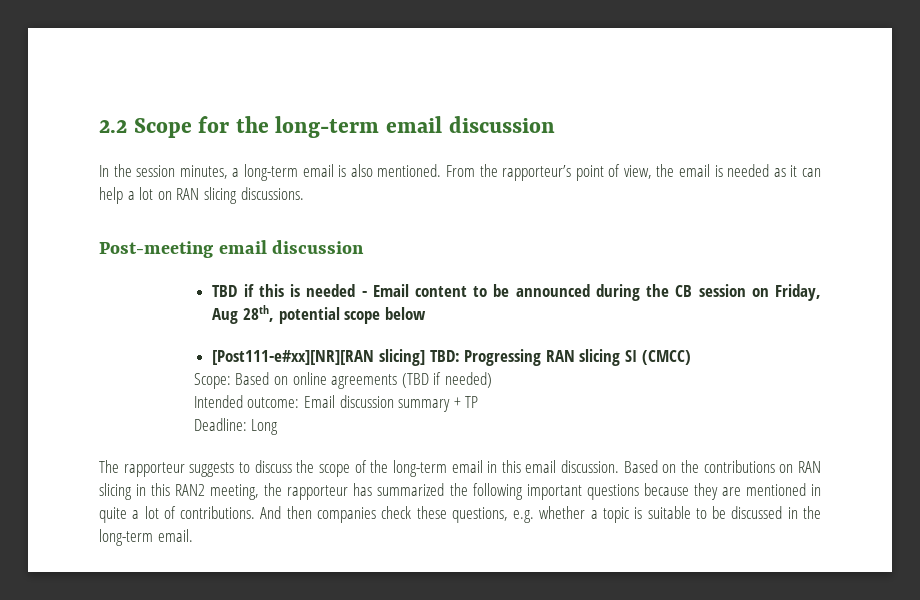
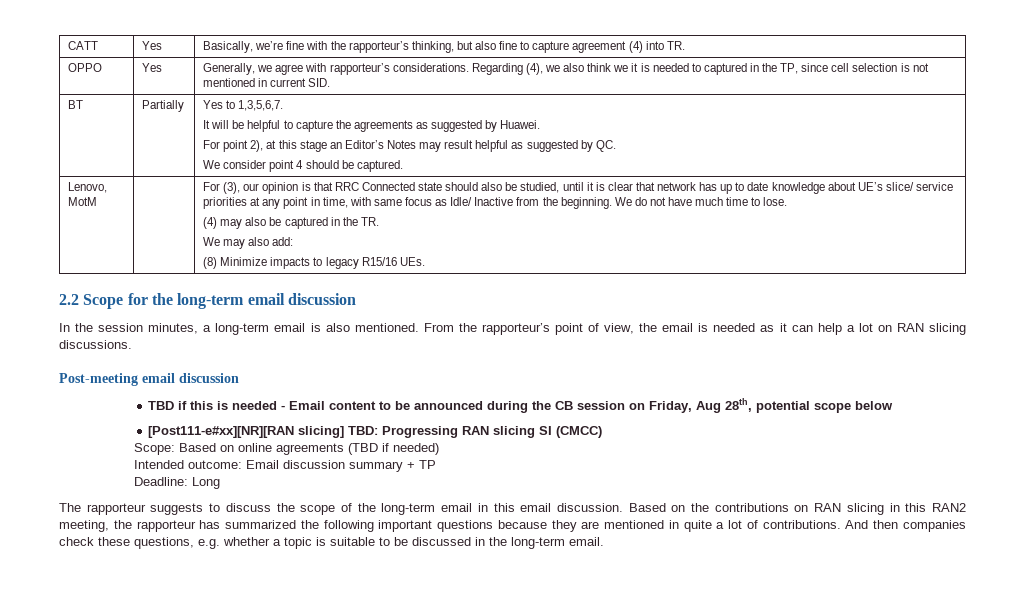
+ CATT | Yes | Basically, we’re fine with the rapporteur’s thinking, but also fine to capture agreement (4) into TR.
+ OPPO | Yes | Generally, we agree with rapporteur’s considerations. Regarding (4), we also think we it is needed to captured in the TP, since cell selection is not mentioned in current SID.
+ BT | Partially | Yes to 1,3,5,6,7.
+ It will be helpful to capture the agreements as suggested by Huawei.
+ For point 2), at this stage an Editor’s Notes may result helpful as suggested by QC.
+ We consider point 4 should be captured.
+ Lenovo, MotM | | For (3), our opinion is that RRC Connected state should also be studied, until it is clear that network has up to date knowledge about UE’s slice/ service priorities at any point in time, with same focus as Idle/ Inactive from the beginning. We do not have much time to lose.
+ (4) may also be captured in the TR.
+ We may also add:
+ (8) Minimize impacts to legacy R15/16 UEs.

